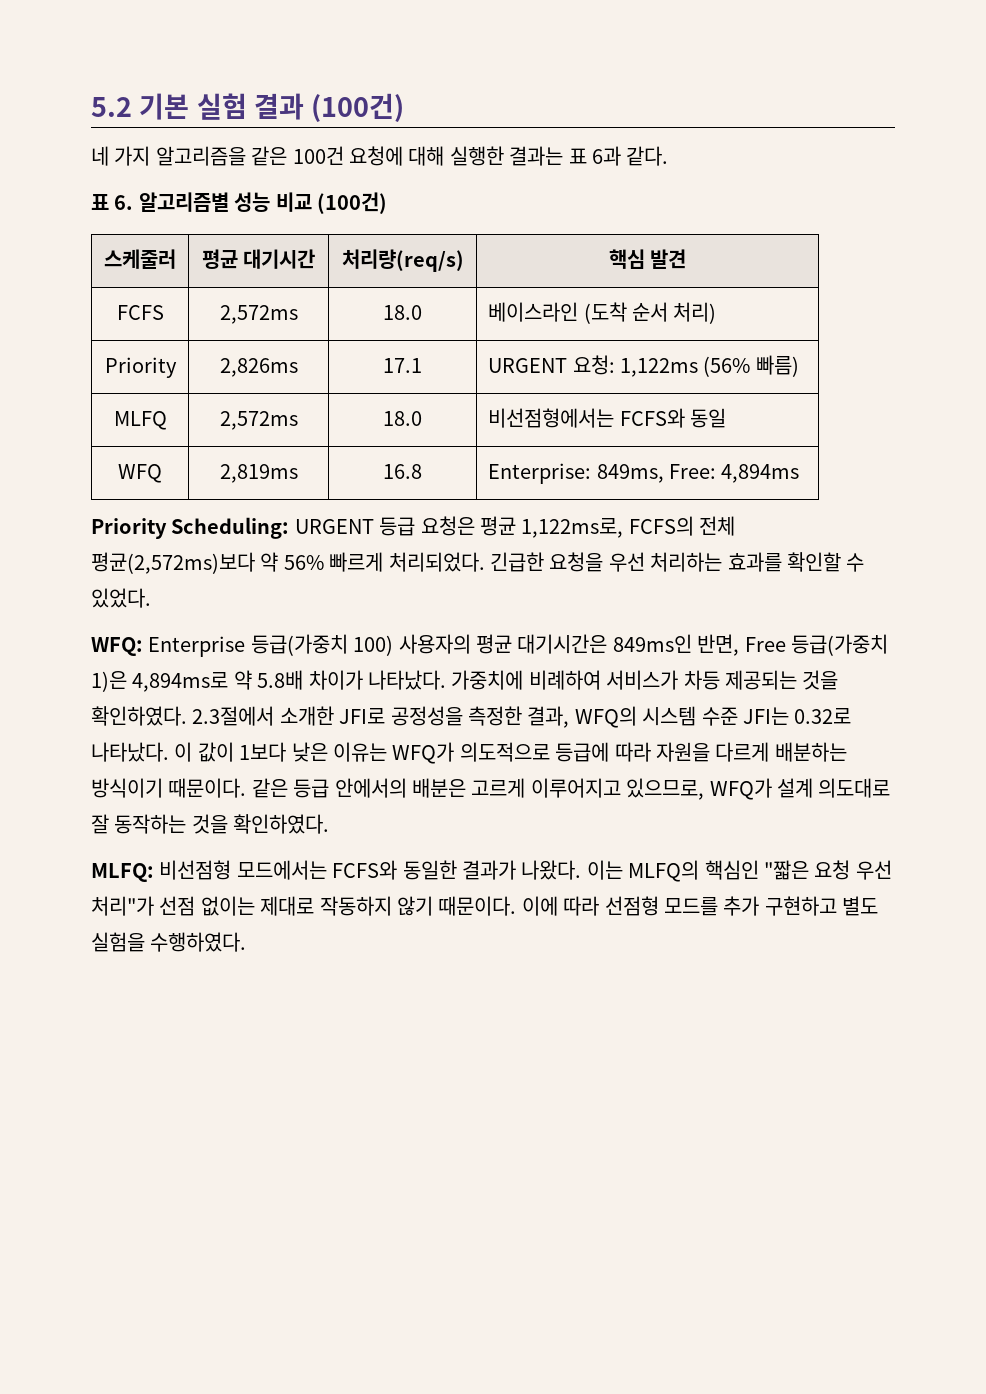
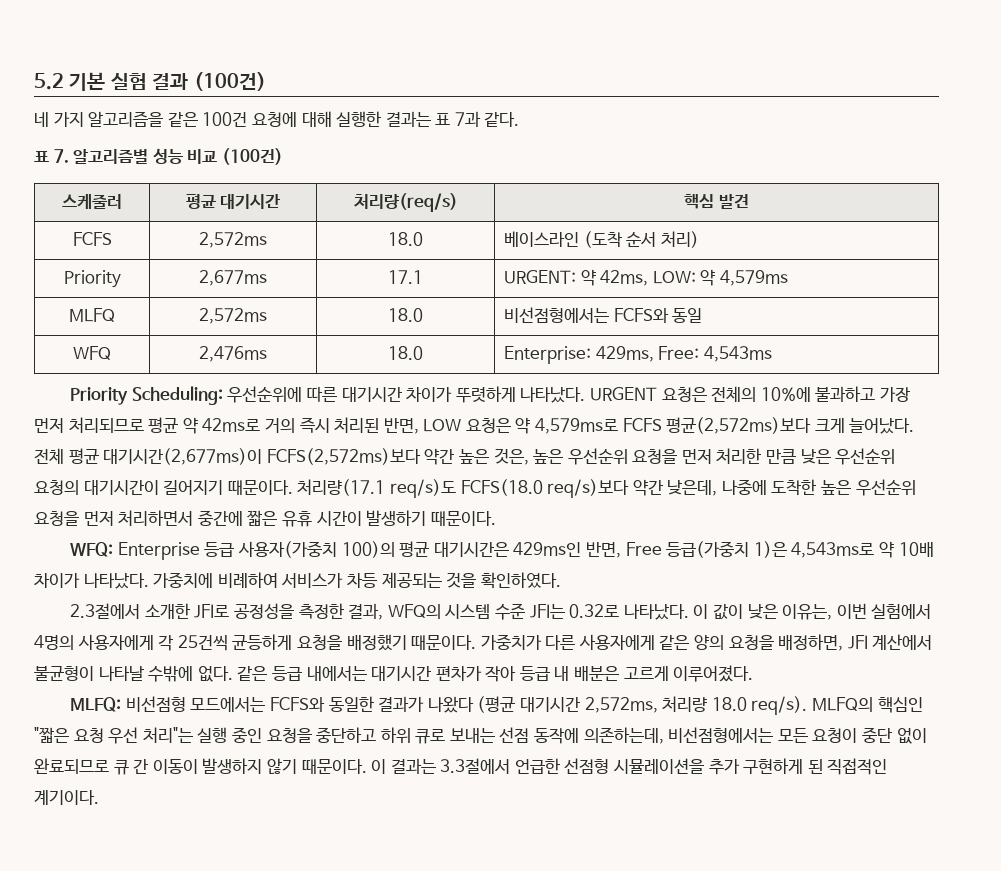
- 네 가지 알고리즘을 같은 100건 요청에 대해 실행한 결과는 표 6과 같다.
+ 네 가지 알고리즘을 같은 100건 요청에 대해 실행한 결과는 표 7과 같다.
- 표 6. 알고리즘별 성능 비교 (100건)
+ 표 7. 알고리즘별 성능 비교 (100건)
- Priority | 2,826ms | 17.1 | URGENT 요청: 1,122ms (56% 빠름)
+ Priority | 2,677ms | 17.1 | URGENT: 약 42ms, LOW: 약 4,579ms
- WFQ | 2,819ms | 16.8 | Enterprise: 849ms, Free: 4,894ms
+ WFQ | 2,476ms | 18.0 | Enterprise: 429ms, Free: 4,543ms
- Priority Scheduling: URGENT 등급 요청은 평균 1,122ms로, FCFS의 전체 평균(2,572ms)보다 약 56% 빠르게 처리되었다. 긴급한 요청을 우선 처리하는 효과를 확인할 수 있었다.
+ Priority Scheduling: 우선순위에 따른 대기시간 차이가 뚜렷하게 나타났다. URGENT 요청은 전체의 10%에 불과하고 가장 먼저 처리되므로 평균 약 42ms로 거의 즉시 처리된 반면, LOW 요청은 약 4,579ms로 FCFS 평균(2,572ms)보다 크게 늘어났다. 전체 평균 대기시간(2,677ms)이 FCFS(2,572ms)보다 약간 높은 것은, 높은 우선순위 요청을 먼저 처리한 만큼 낮은 우선순위 요청의 대기시간이 길어지기 때문이다. 처리량(17.1 req/s)도 FCFS(18.0 req/s)보다 약간 낮은데, 나중에 도착한 높은 우선순위 요청을 먼저 처리하면서 중간에 짧은 유휴 시간이 발생하기 때문이다.
- WFQ: Enterprise 등급(가중치 100) 사용자의 평균 대기시간은 849ms인 반면, Free 등급(가중치 1)은 4,894ms로 약 5.8배 차이가 나타났다.
+ WFQ: Enterprise 등급 사용자(가중치 100)의 평균 대기시간은 429ms인 반면, Free 등급(가중치 1)은 4,543ms로 약 10배 차이가 나타났다.
- 가중치에 비례하여 서비스가 차등 제공되는 것을 확인하였다. 2.3절에서 소개한 JFI로 공정성을 측정한 결과, WFQ의 시스템 수준 JFI는 0.32로 나타났다.
+ 가중치에 비례하여 서비스가 차등 제공되는 것을 확인하였다.
+ 2.3절에서 소개한 JFI로 공정성을 측정한 결과, WFQ의 시스템 수준 JFI는 0.32로 나타났다.
- 이 값이 1보다 낮은 이유는 WFQ가 의도적으로 등급에 따라 자원을 다르게 배분하는 방식이기 때문이다. 같은 등급 안에서의 배분은 고르게 이루어지고 있으므로, WFQ가 설계 의도대로 잘 동작하는 것을 확인하였다.
+ 이 값이 낮은 이유는, 이번 실험에서 4명의 사용자에게 각 25건씩 균등하게 요청을 배정했기 때문이다. 가중치가 다른 사용자에게 같은 양의 요청을 배정하면, JFI 계산에서 불균형이 나타날 수밖에 없다. 같은 등급 내에서는 대기시간 편차가 작아 등급 내 배분은 고르게 이루어졌다.
- MLFQ: 비선점형 모드에서는 FCFS와 동일한 결과가 나왔다. 이는 MLFQ의 핵심인 "짧은 요청 우선 처리"가 선점 없이는 제대로 작동하지 않기 때문이다. 이에 따라 선점형 모드를 추가 구현하고 별도 실험을 수행하였다.
+ MLFQ: 비선점형 모드에서는 FCFS와 동일한 결과가 나왔다 (평균 대기시간 2,572ms, 처리량 18.0 req/s). MLFQ의 핵심인 "짧은 요청 우선 처리"는 실행 중인 요청을 중단하고 하위 큐로 보내는 선점 동작에 의존하는데, 비선점형에서는 모든 요청이 중단 없이 완료되므로 큐 간 이동이 발생하지 않기 때문이다. 이 결과는 3.3절에서 언급한 선점형 시뮬레이션을 추가 구현하게 된 직접적인 계기이다.

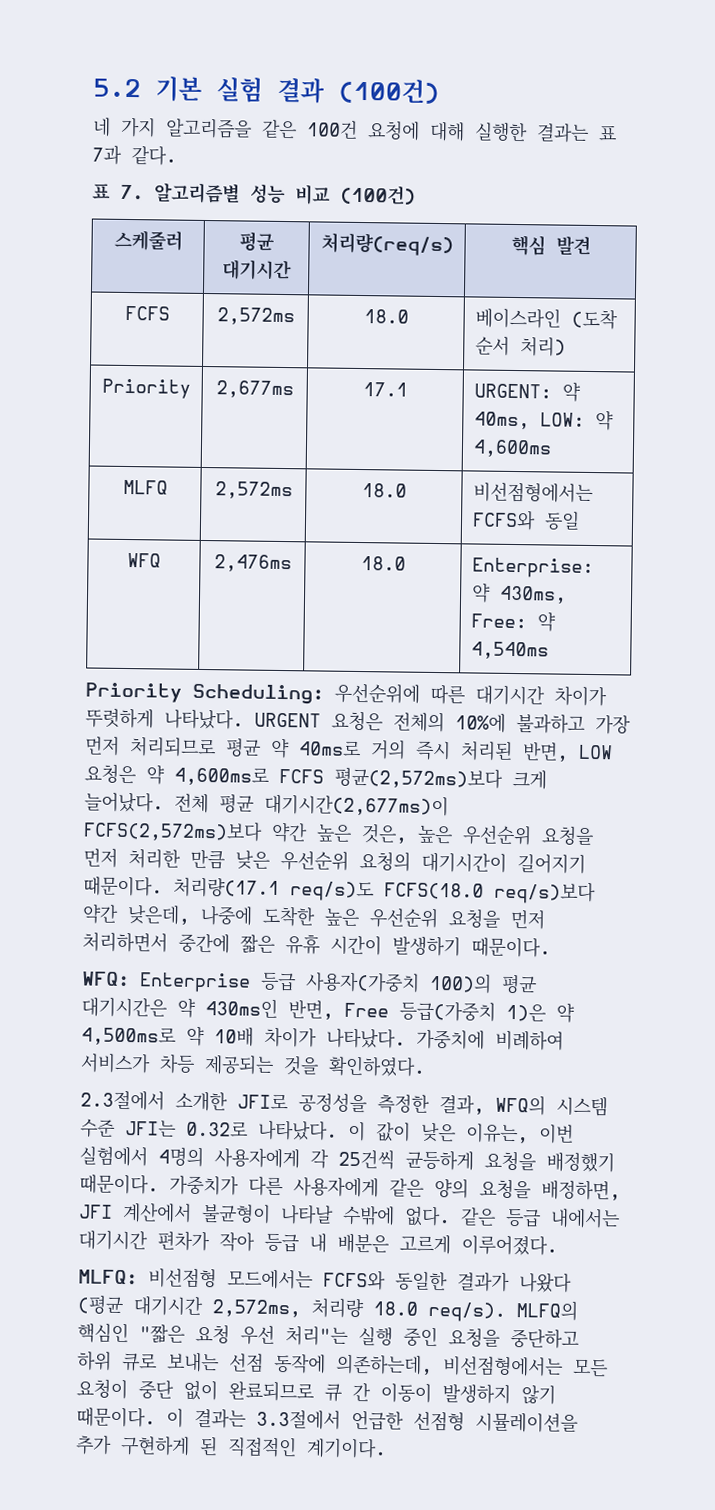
- Priority | 2,677ms | 17.1 | URGENT: 약 42ms, LOW: 약 4,579ms
+ Priority | 2,677ms | 17.1 | URGENT: 약 40ms, LOW: 약 4,600ms
- WFQ | 2,476ms | 18.0 | Enterprise: 429ms, Free: 4,543ms
+ WFQ | 2,476ms | 18.0 | Enterprise: 약 430ms, Free: 약 4,540ms
- URGENT 요청은 전체의 10%에 불과하고 가장 먼저 처리되므로 평균 약 42ms로 거의 즉시 처리된 반면, LOW 요청은 약 4,579ms로 FCFS 평균(2,572ms)보다 크게 늘어났다.
+ URGENT 요청은 전체의 10%에 불과하고 가장 먼저 처리되므로 평균 약 40ms로 거의 즉시 처리된 반면, LOW 요청은 약 4,600ms로 FCFS 평균(2,572ms)보다 크게 늘어났다.
- WFQ: Enterprise 등급 사용자(가중치 100)의 평균 대기시간은 429ms인 반면, Free 등급(가중치 1)은 4,543ms로 약 10배 차이가 나타났다.
+ WFQ: Enterprise 등급 사용자(가중치 100)의 평균 대기시간은 약 430ms인 반면, Free 등급(가중치 1)은 약 4,500ms로 약 10배 차이가 나타났다.

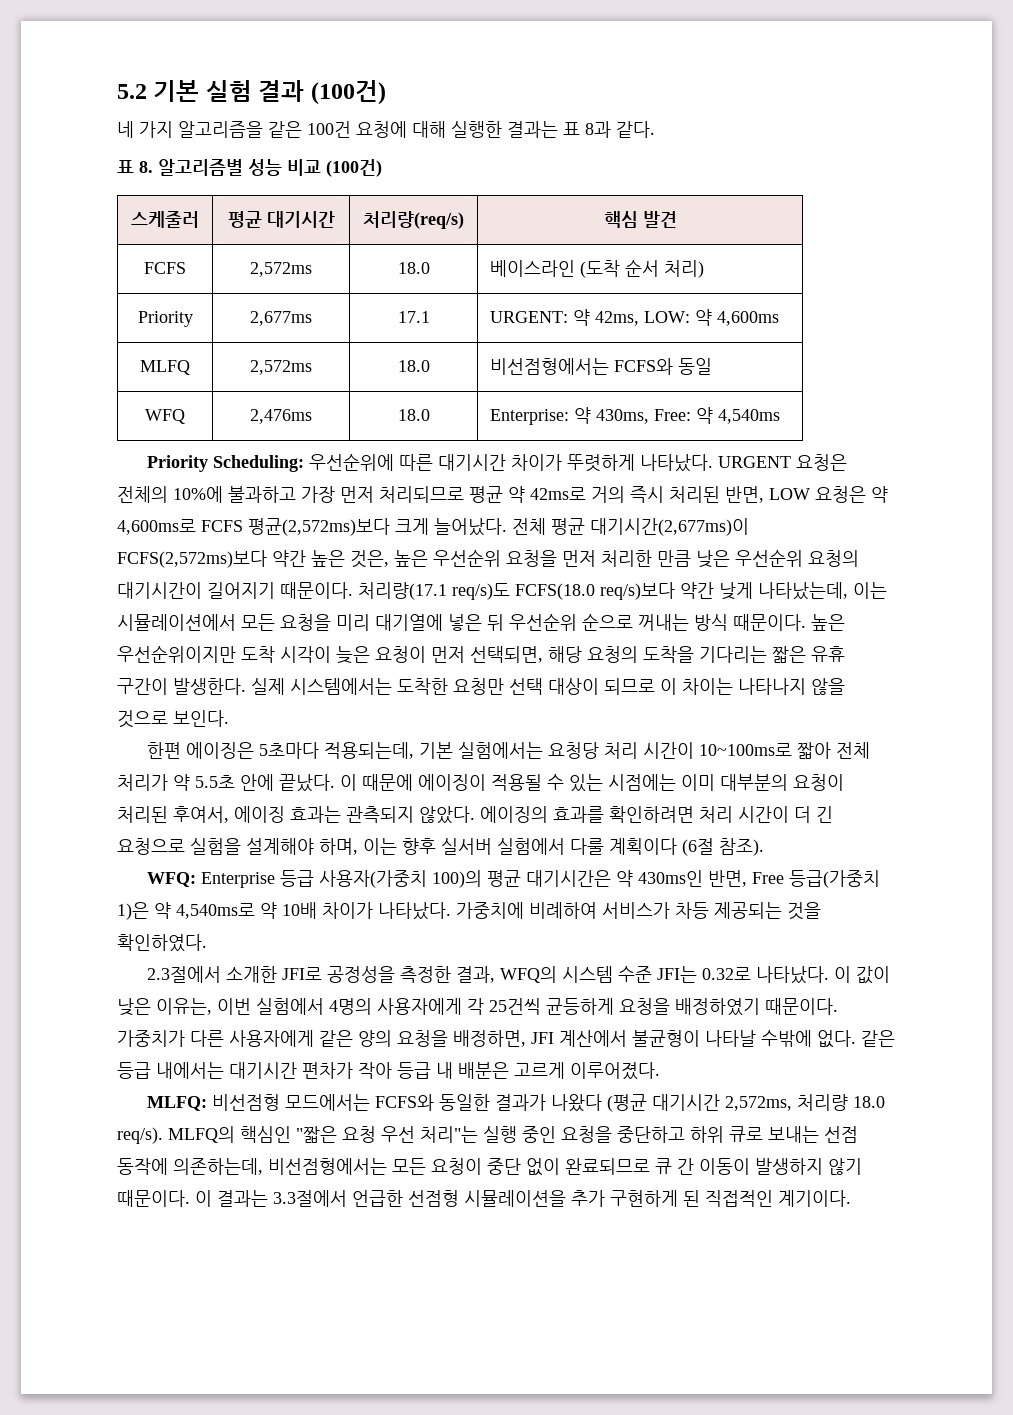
- 네 가지 알고리즘을 같은 100건 요청에 대해 실행한 결과는 표 7과 같다.
+ 네 가지 알고리즘을 같은 100건 요청에 대해 실행한 결과는 표 8과 같다.
- 표 7. 알고리즘별 성능 비교 (100건)
+ 표 8. 알고리즘별 성능 비교 (100건)
- Priority | 2,677ms | 17.1 | URGENT: 약 40ms, LOW: 약 4,600ms
+ Priority | 2,677ms | 17.1 | URGENT: 약 42ms, LOW: 약 4,600ms
- URGENT 요청은 전체의 10%에 불과하고 가장 먼저 처리되므로 평균 약 40ms로 거의 즉시 처리된 반면, LOW 요청은 약 4,600ms로 FCFS 평균(2,572ms)보다 크게 늘어났다.
+ URGENT 요청은 전체의 10%에 불과하고 가장 먼저 처리되므로 평균 약 42ms로 거의 즉시 처리된 반면, LOW 요청은 약 4,600ms로 FCFS 평균(2,572ms)보다 크게 늘어났다.
- 처리량(17.1 req/s)도 FCFS(18.0 req/s)보다 약간 낮은데, 나중에 도착한 높은 우선순위 요청을 먼저 처리하면서 중간에 짧은 유휴 시간이 발생하기 때문이다.
+ 처리량(17.1 req/s)도 FCFS(18.0 req/s)보다 약간 낮게 나타났는데, 이는 시뮬레이션에서 모든 요청을 미리 대기열에 넣은 뒤 우선순위 순으로 꺼내는 방식 때문이다. 높은 우선순위이지만 도착 시각이 늦은 요청이 먼저 선택되면, 해당 요청의 도착을 기다리는 짧은 유휴 구간이 발생한다. 실제 시스템에서는 도착한 요청만 선택 대상이 되므로 이 차이는 나타나지 않을 것으로 보인다.
+ 한편 에이징은 5초마다 적용되는데, 기본 실험에서는 요청당 처리 시간이 10~100ms로 짧아 전체 처리가 약 5.5초 안에 끝났다. 이 때문에 에이징이 적용될 수 있는 시점에는 이미 대부분의 요청이 처리된 후여서, 에이징 효과는 관측되지 않았다. 에이징의 효과를 확인하려면 처리 시간이 더 긴 요청으로 실험을 설계해야 하며, 이는 향후 실서버 실험에서 다룰 계획이다 (6절 참조).
- WFQ: Enterprise 등급 사용자(가중치 100)의 평균 대기시간은 약 430ms인 반면, Free 등급(가중치 1)은 약 4,500ms로 약 10배 차이가 나타났다.
+ WFQ: Enterprise 등급 사용자(가중치 100)의 평균 대기시간은 약 430ms인 반면, Free 등급(가중치 1)은 약 4,540ms로 약 10배 차이가 나타났다.
- 이 값이 낮은 이유는, 이번 실험에서 4명의 사용자에게 각 25건씩 균등하게 요청을 배정했기 때문이다.
+ 이 값이 낮은 이유는, 이번 실험에서 4명의 사용자에게 각 25건씩 균등하게 요청을 배정하였기 때문이다.

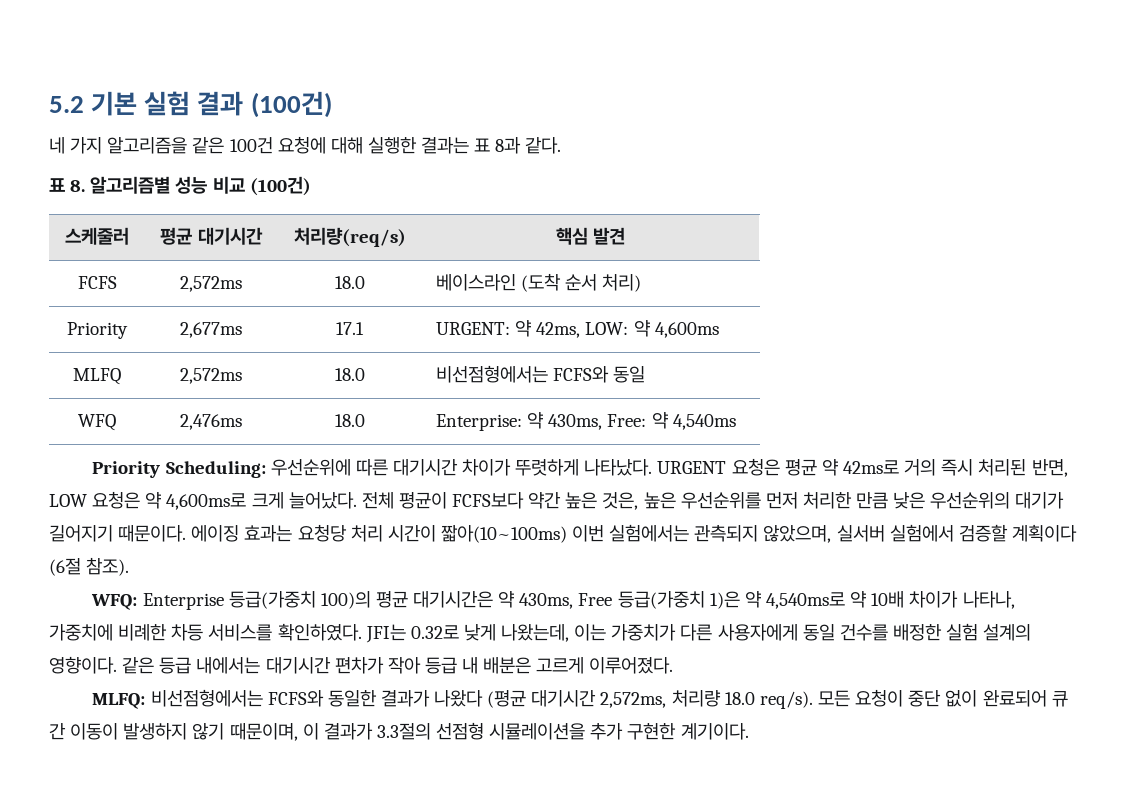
- URGENT 요청은 전체의 10%에 불과하고 가장 먼저 처리되므로 평균 약 42ms로 거의 즉시 처리된 반면, LOW 요청은 약 4,600ms로 FCFS 평균(2,572ms)보다 크게 늘어났다.
+ URGENT 요청은 평균 약 42ms로 거의 즉시 처리된 반면, LOW 요청은 약 4,600ms로 크게 늘어났다.
- 전체 평균 대기시간(2,677ms)이 FCFS(2,572ms)보다 약간 높은 것은, 높은 우선순위 요청을 먼저 처리한 만큼 낮은 우선순위 요청의 대기시간이 길어지기 때문이다. 처리량(17.1 req/s)도 FCFS(18.0 req/s)보다 약간 낮게 나타났는데, 이는 시뮬레이션에서 모든 요청을 미리 대기열에 넣은 뒤 우선순위 순으로 꺼내는 방식 때문이다. 높은 우선순위이지만 도착 시각이 늦은 요청이 먼저 선택되면, 해당 요청의 도착을 기다리는 짧은 유휴 구간이 발생한다. 실제 시스템에서는 도착한 요청만 선택 대상이 되므로 이 차이는 나타나지 않을 것으로 보인다.
- 한편 에이징은 5초마다 적용되는데, 기본 실험에서는 요청당 처리 시간이 10~100ms로 짧아 전체 처리가 약 5.5초 안에 끝났다. 이 때문에 에이징이 적용될 수 있는 시점에는 이미 대부분의 요청이 처리된 후여서, 에이징 효과는 관측되지 않았다. 에이징의 효과를 확인하려면 처리 시간이 더 긴 요청으로 실험을 설계해야 하며, 이는 향후 실서버 실험에서 다룰 계획이다 (6절 참조).
+ 전체 평균이 FCFS보다 약간 높은 것은, 높은 우선순위를 먼저 처리한 만큼 낮은 우선순위의 대기가 길어지기 때문이다. 에이징 효과는 요청당 처리 시간이 짧아(10~100ms) 이번 실험에서는 관측되지 않았으며, 실서버 실험에서 검증할 계획이다 (6절 참조).
- WFQ: Enterprise 등급 사용자(가중치 100)의 평균 대기시간은 약 430ms인 반면, Free 등급(가중치 1)은 약 4,540ms로 약 10배 차이가 나타났다. 가중치에 비례하여 서비스가 차등 제공되는 것을 확인하였다.
- 2.3절에서 소개한 JFI로 공정성을 측정한 결과, WFQ의 시스템 수준 JFI는 0.32로 나타났다. 이 값이 낮은 이유는, 이번 실험에서 4명의 사용자에게 각 25건씩 균등하게 요청을 배정하였기 때문이다. 가중치가 다른 사용자에게 같은 양의 요청을 배정하면, JFI 계산에서 불균형이 나타날 수밖에 없다.
+ WFQ: Enterprise 등급(가중치 100)의 평균 대기시간은 약 430ms, Free 등급(가중치 1)은 약 4,540ms로 약 10배 차이가 나타나, 가중치에 비례한 차등 서비스를 확인하였다. JFI는 0.32로 낮게 나왔는데, 이는 가중치가 다른 사용자에게 동일 건수를 배정한 실험 설계의 영향이다.
- MLFQ: 비선점형 모드에서는 FCFS와 동일한 결과가 나왔다 (평균 대기시간 2,572ms, 처리량 18.0 req/s).
+ MLFQ: 비선점형에서는 FCFS와 동일한 결과가 나왔다 (평균 대기시간 2,572ms, 처리량 18.0 req/s).
- MLFQ의 핵심인 "짧은 요청 우선 처리"는 실행 중인 요청을 중단하고 하위 큐로 보내는 선점 동작에 의존하는데, 비선점형에서는 모든 요청이 중단 없이 완료되므로 큐 간 이동이 발생하지 않기 때문이다. 이 결과는 3.3절에서 언급한 선점형 시뮬레이션을 추가 구현하게 된 직접적인 계기이다.
+ 모든 요청이 중단 없이 완료되어 큐 간 이동이 발생하지 않기 때문이며, 이 결과가 3.3절의 선점형 시뮬레이션을 추가 구현한 계기이다.

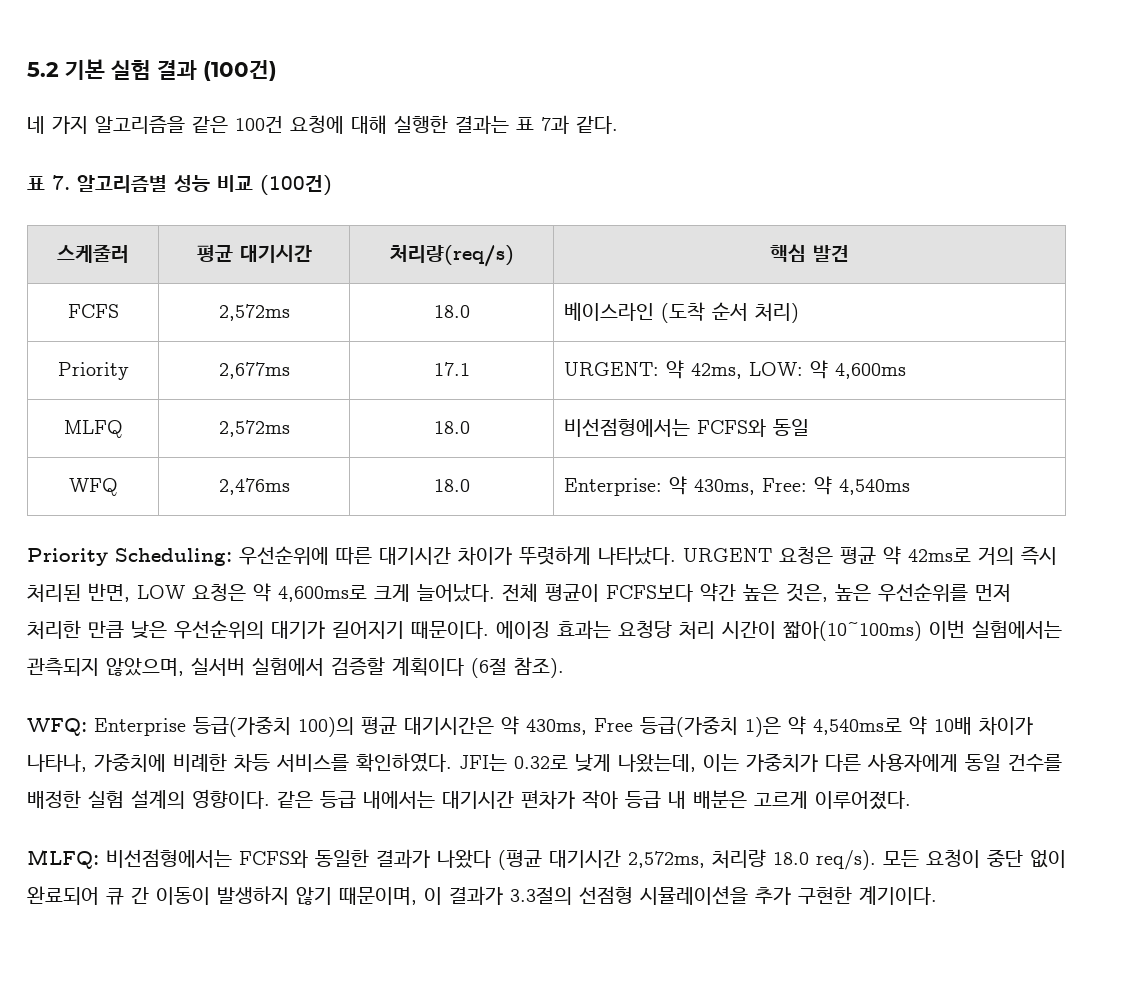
- 네 가지 알고리즘을 같은 100건 요청에 대해 실행한 결과는 표 8과 같다.
+ 네 가지 알고리즘을 같은 100건 요청에 대해 실행한 결과는 표 7과 같다.
- 표 8. 알고리즘별 성능 비교 (100건)
+ 표 7. 알고리즘별 성능 비교 (100건)

